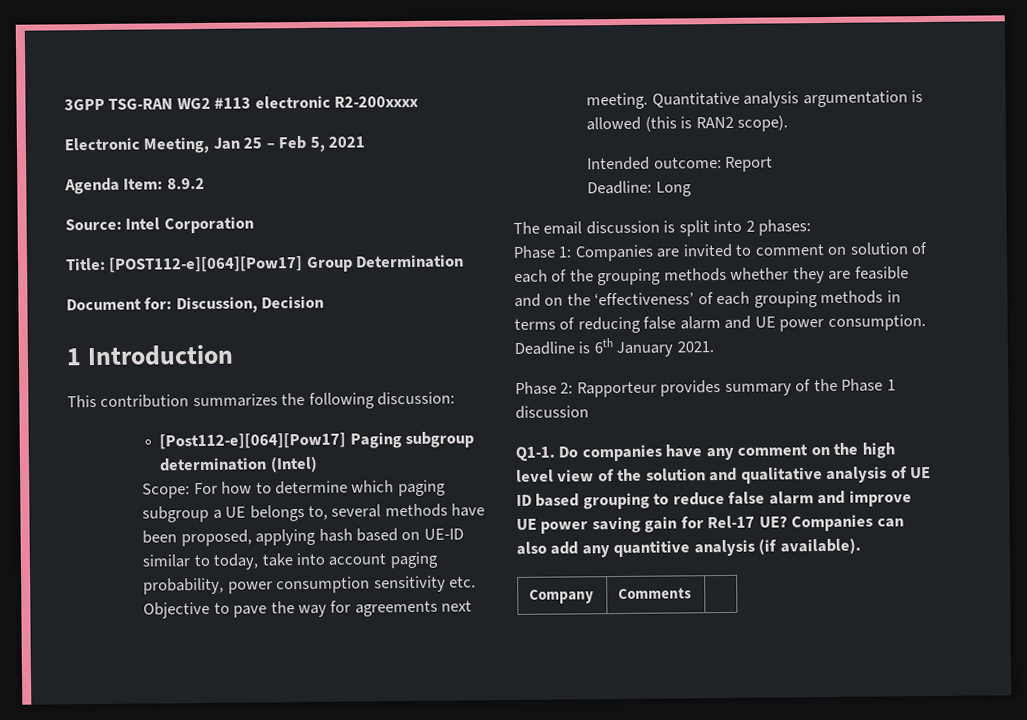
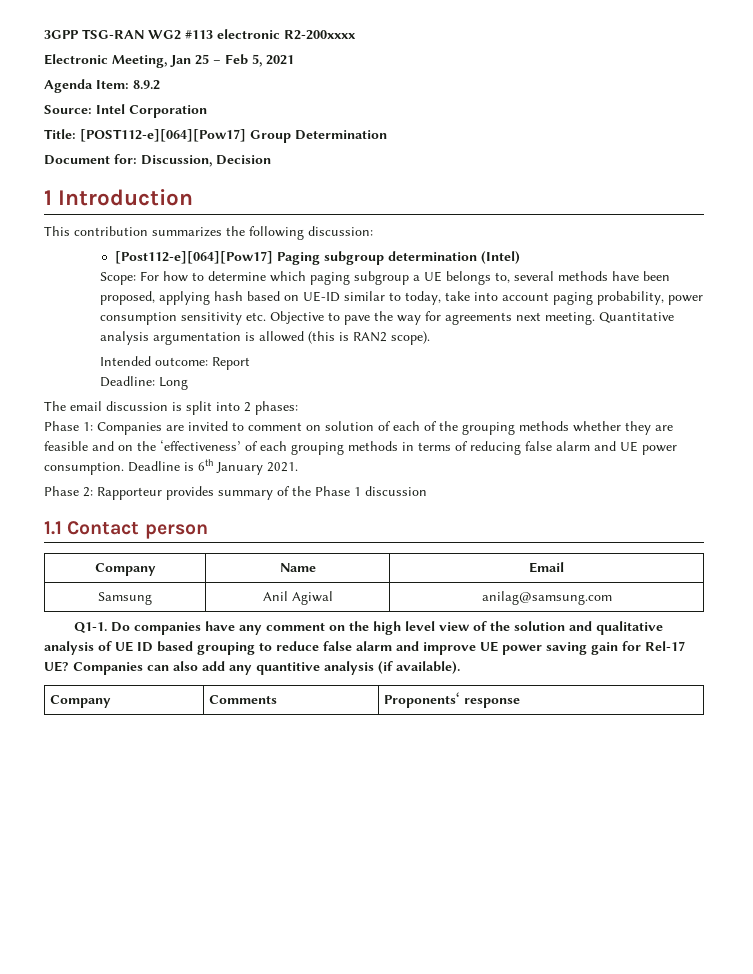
+ 1.1 Contact person
+ Company | Name | Email
+ Samsung | Anil Agiwal | anilag@samsung.com
- Company | Comments |
+ Company | Comments | Proponents‘ response

